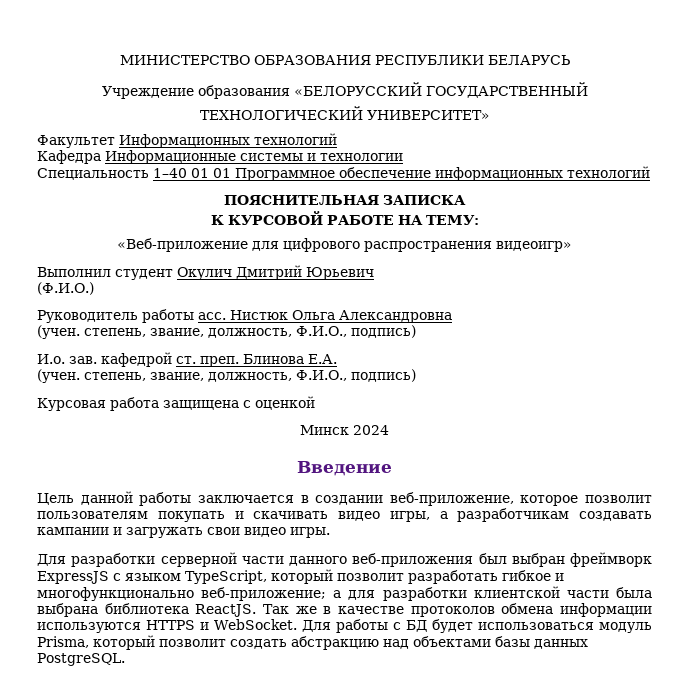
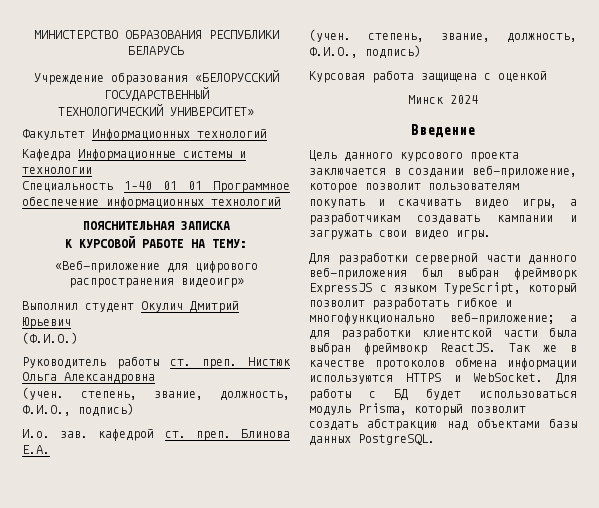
- Руководитель работы асс.
+ Руководитель работы ст. преп.
- Цель данной работы заключается в создании веб-приложение, которое позволит пользователям покупать и скачивать видео игры, а разработчикам создавать кампании и загружать свои видео игры.
+ Цель данного курсового проекта заключается в создании веб-приложение, которое позволит пользователям покупать и скачивать видео игры, а разработчикам создавать кампании и загружать свои видео игры.
- Для разработки серверной части данного веб-приложения был выбран фреймворк ExpressJS с языком TypeScript, который позволит разработать гибкое и многофункционально веб-приложение; а для разработки клиентской части была выбрана библиотека ReactJS.
+ Для разработки серверной части данного веб-приложения был выбран фреймворк ExpressJS с языком TypeScript, который позволит разработать гибкое и многофункционально веб-приложение; а для разработки клиентской части была выбран фреймвокр ReactJS.

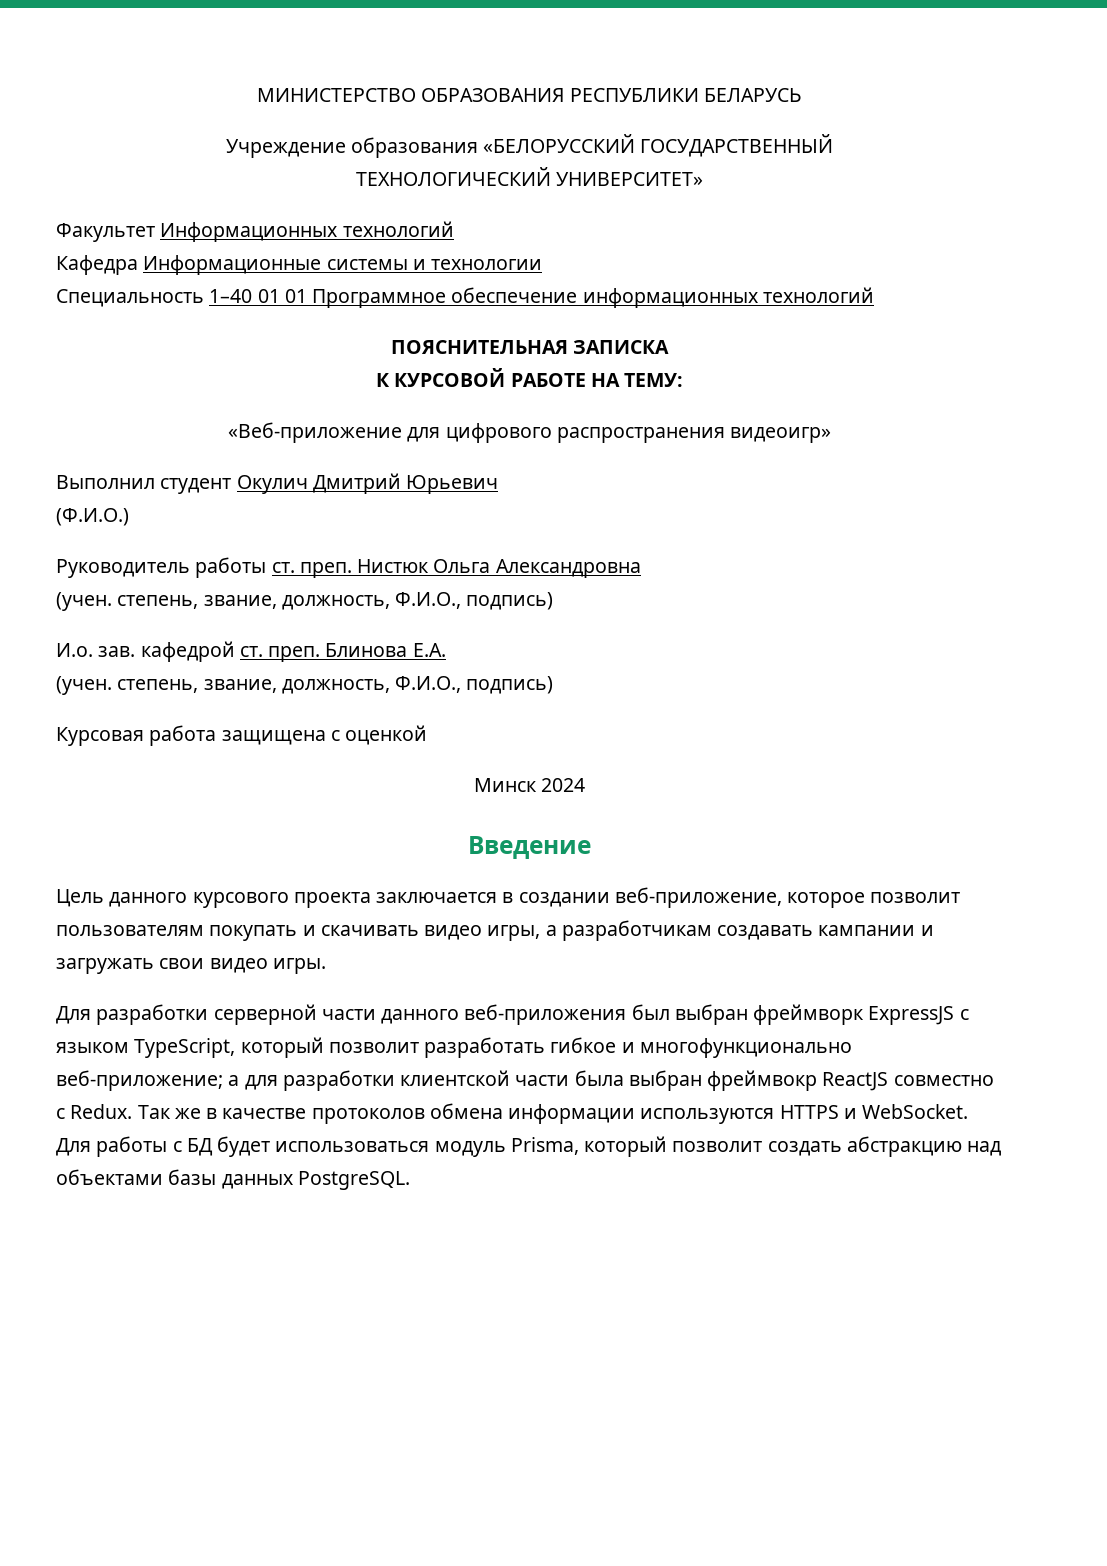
- Для разработки серверной части данного веб-приложения был выбран фреймворк ExpressJS с языком TypeScript, который позволит разработать гибкое и многофункционально веб-приложение; а для разработки клиентской части была выбран фреймвокр ReactJS.
+ Для разработки серверной части данного веб-приложения был выбран фреймворк ExpressJS с языком TypeScript, который позволит разработать гибкое и многофункционально веб-приложение; а для разработки клиентской части была выбран фреймвокр ReactJS совместно с Redux.

